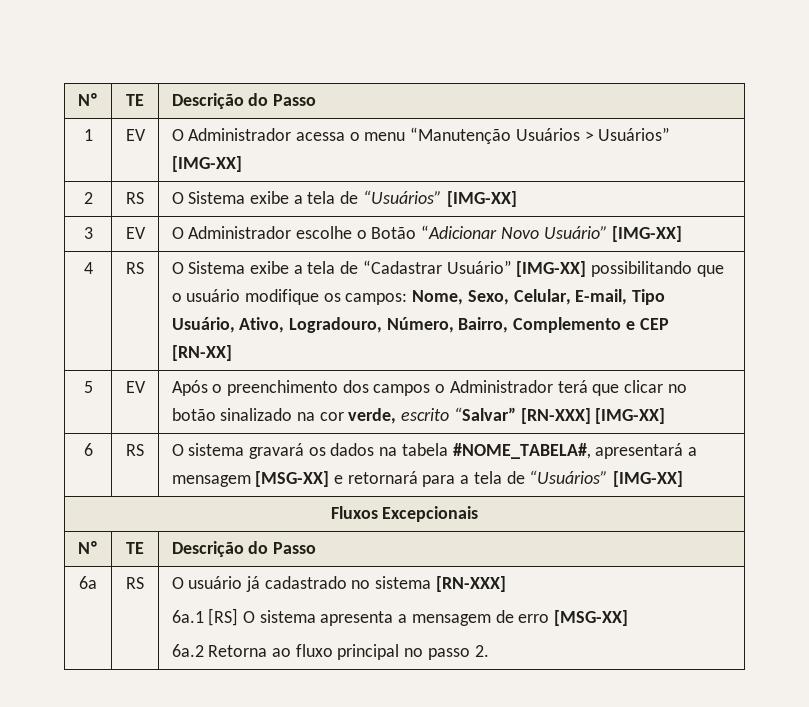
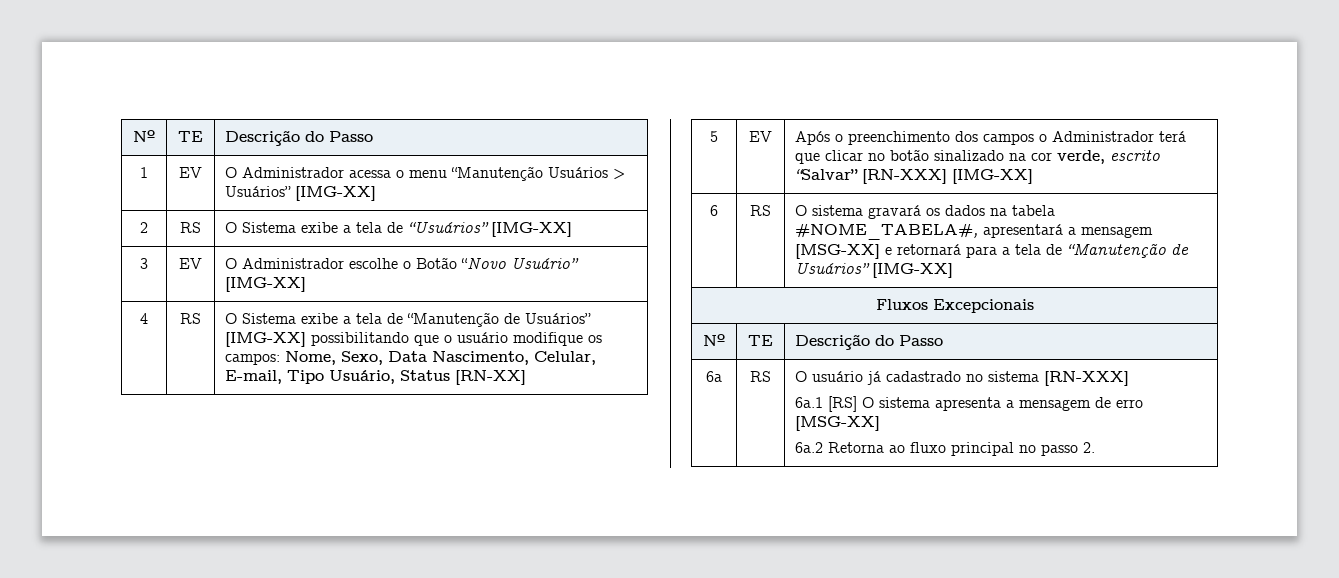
- 3 | EV | O Administrador escolhe o Botão “Adicionar Novo Usuário” [IMG-XX]
+ 3 | EV | O Administrador escolhe o Botão “Novo Usuário” [IMG-XX]
- 4 | RS | O Sistema exibe a tela de “Cadastrar Usuário” [IMG-XX] possibilitando que o usuário modifique os campos: Nome, Sexo, Celular, E-mail, Tipo Usuário, Ativo, Logradouro, Número, Bairro, Complemento e CEP [RN-XX]
+ 4 | RS | O Sistema exibe a tela de “Manutenção de Usuários” [IMG-XX] possibilitando que o usuário modifique os campos: Nome, Sexo, Data Nascimento, Celular, E-mail, Tipo Usuário, Status [RN-XX]
- 6 | RS | O sistema gravará os dados na tabela #NOME_TABELA#, apresentará a mensagem [MSG-XX] e retornará para a tela de “Usuários” [IMG-XX]
+ 6 | RS | O sistema gravará os dados na tabela #NOME_TABELA#, apresentará a mensagem [MSG-XX] e retornará para a tela de “Manutenção de Usuários” [IMG-XX]

